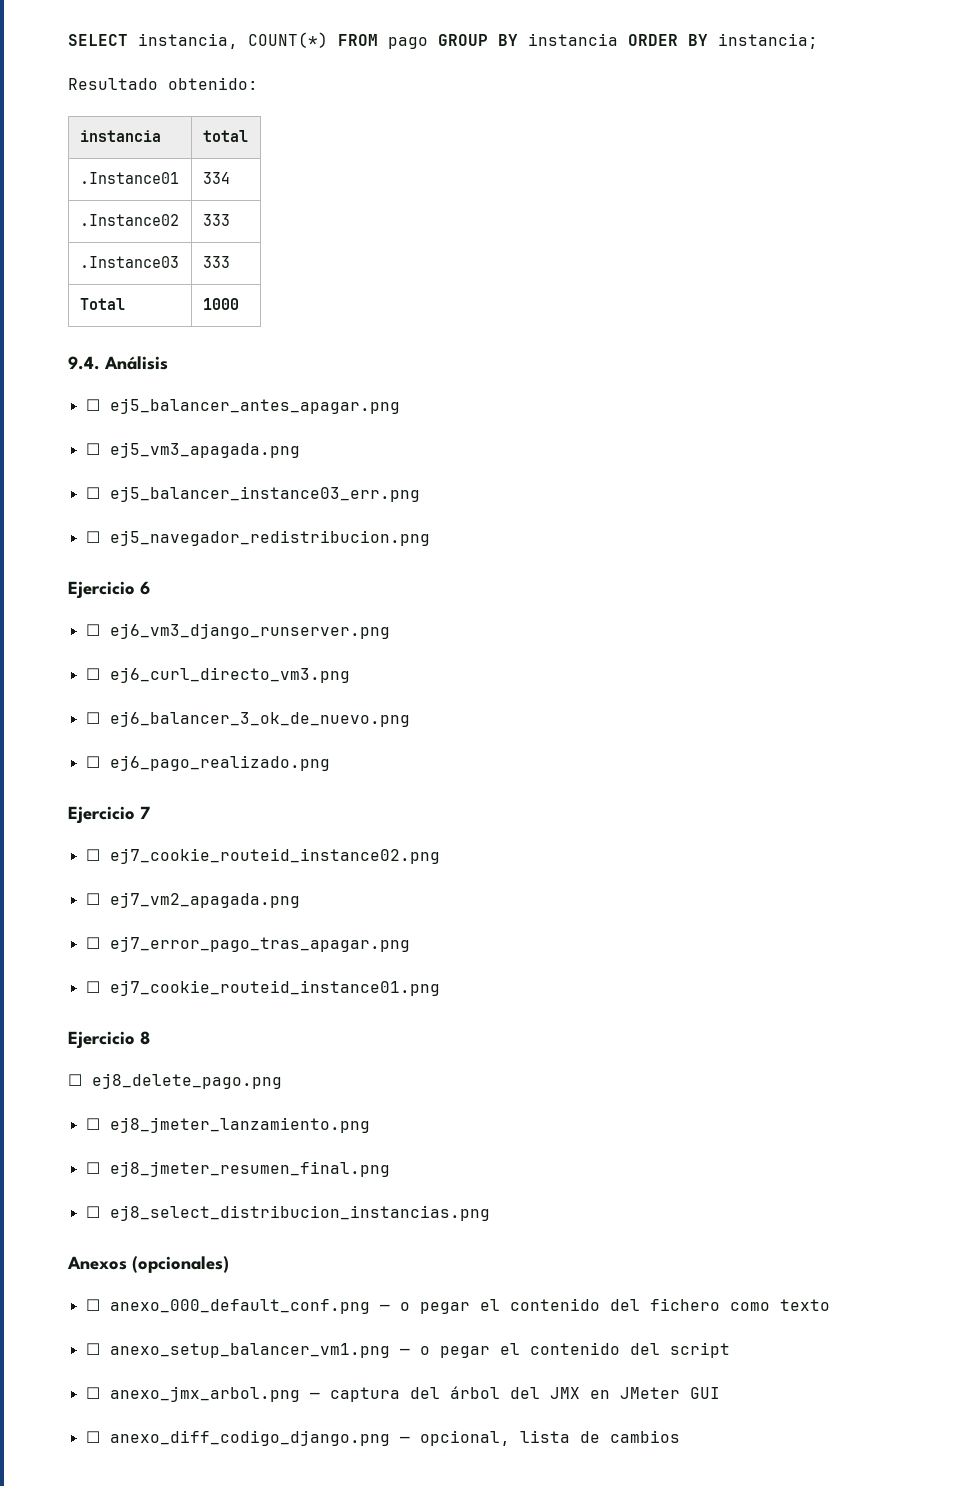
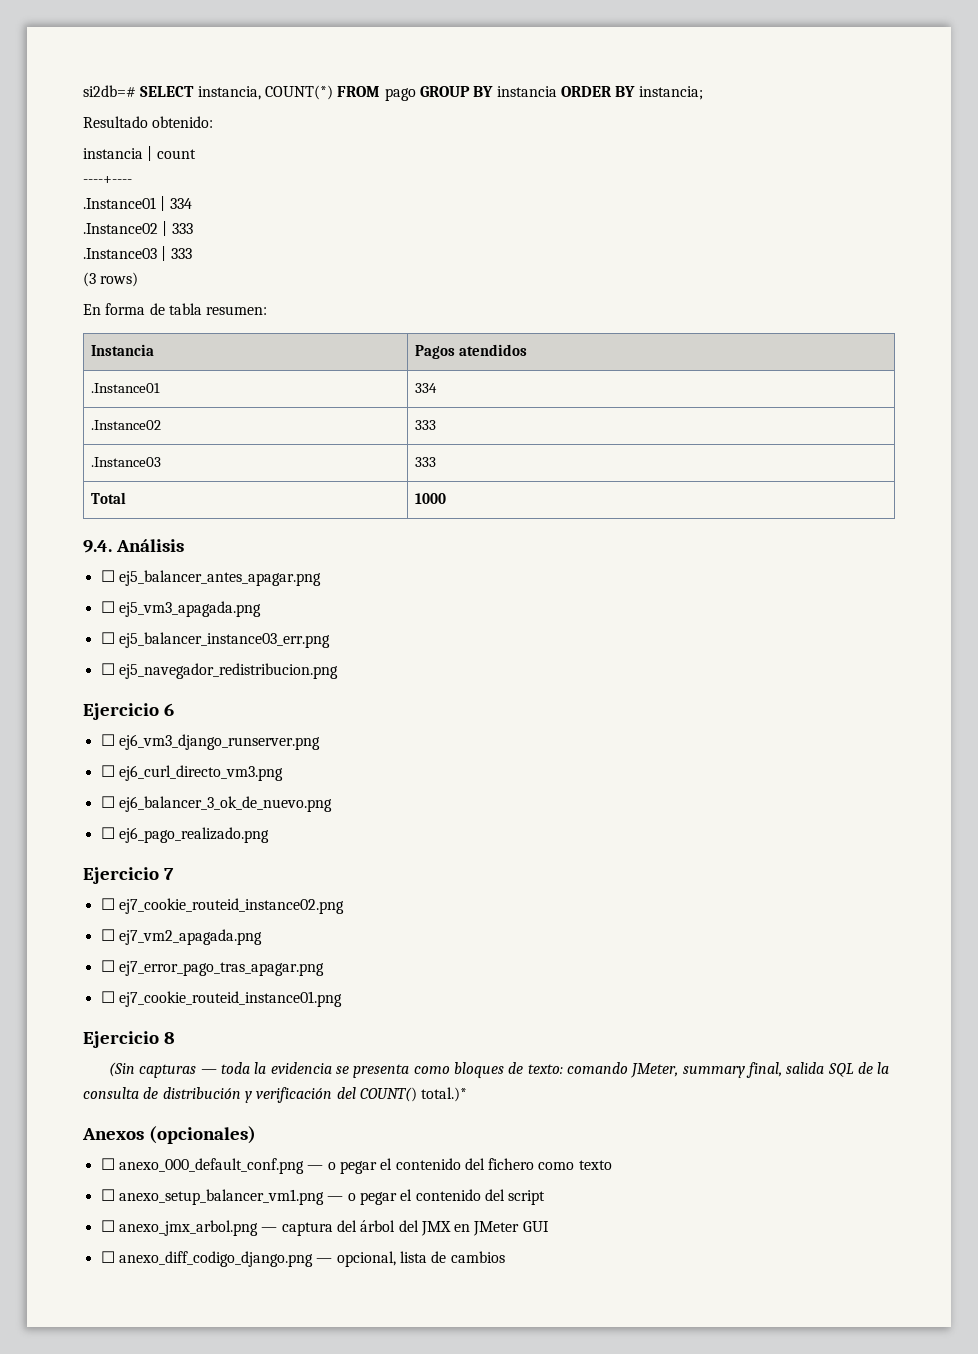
- SELECT instancia, COUNT(*) FROM pago GROUP BY instancia ORDER BY instancia;
+ si2db=# SELECT instancia, COUNT(*) FROM pago GROUP BY instancia ORDER BY instancia;
- instancia | total
+ instancia | count
+ ----+----
+ .Instance01 | 334
+ .Instance02 | 333
+ .Instance03 | 333
+ (3 rows)
+ En forma de tabla resumen:
+ Instancia | Pagos atendidos
- ☐ ej8_delete_pago.png
- ☐ ej8_jmeter_lanzamiento.png
- ☐ ej8_jmeter_resumen_final.png
- ☐ ej8_select_distribucion_instancias.png
+ (Sin capturas — toda la evidencia se presenta como bloques de texto: comando JMeter, summary final, salida SQL de la consulta de distribución y verificación del COUNT() total.)*

